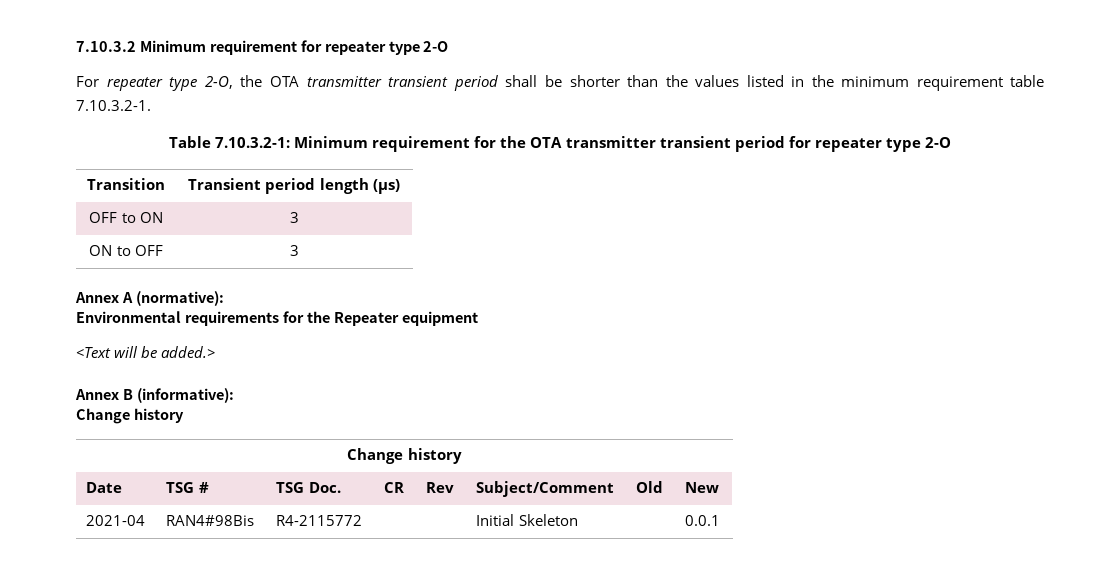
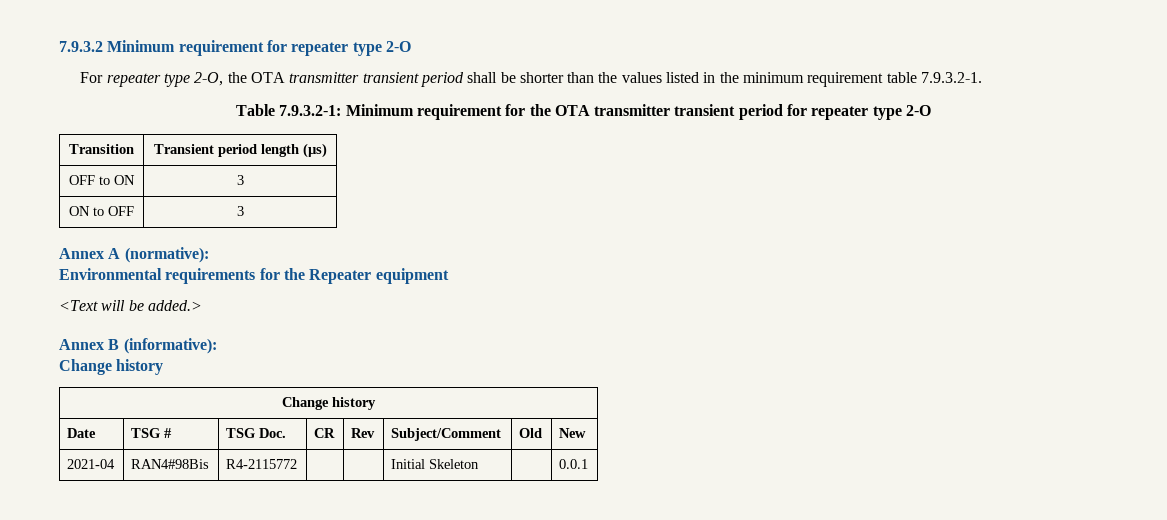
- 7.10.3.2 Minimum requirement for repeater type 2-O
+ 7.9.3.2 Minimum requirement for repeater type 2-O
- For repeater type 2-O, the OTA transmitter transient period shall be shorter than the values listed in the minimum requirement table 7.10.3.2-1.
+ For repeater type 2-O, the OTA transmitter transient period shall be shorter than the values listed in the minimum requirement table 7.9.3.2-1.
- Table 7.10.3.2-1: Minimum requirement for the OTA transmitter transient period for repeater type 2-O
+ Table 7.9.3.2-1: Minimum requirement for the OTA transmitter transient period for repeater type 2-O

